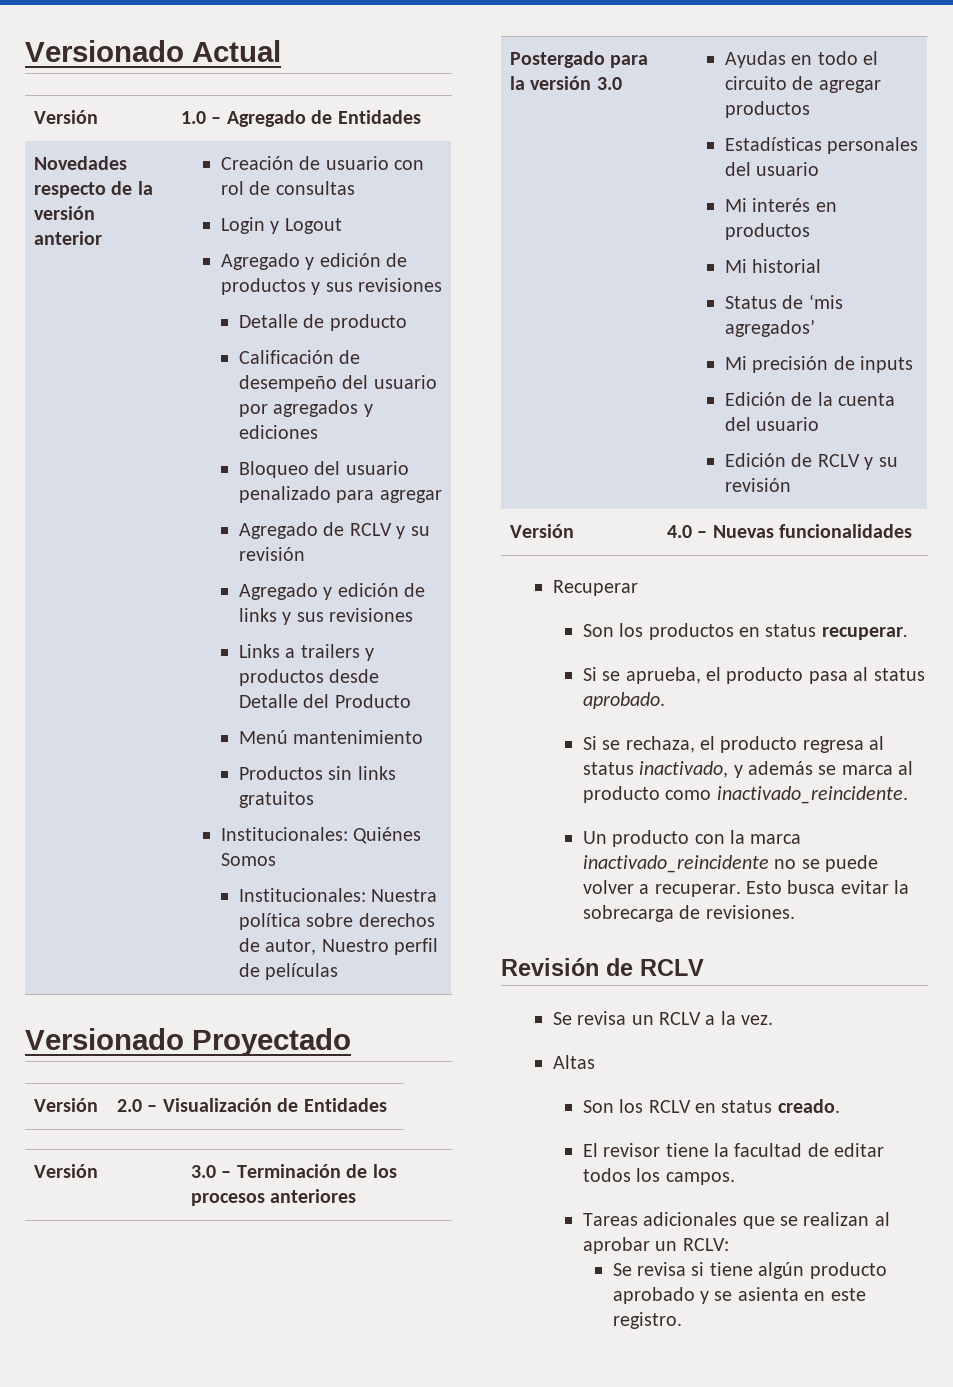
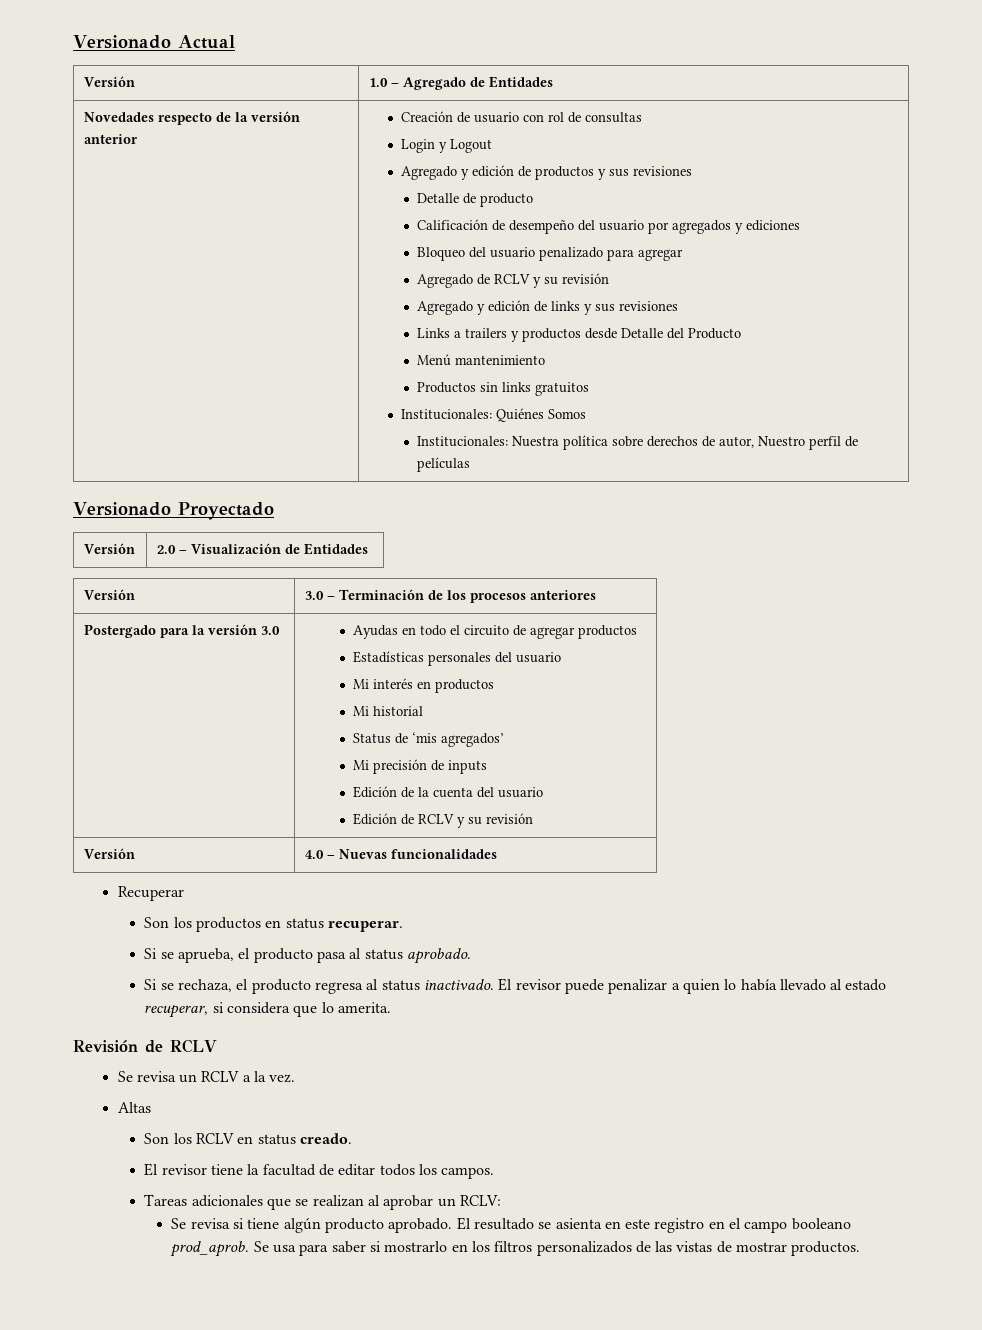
- Si se rechaza, el producto regresa al status inactivado, y además se marca al producto como inactivado_reincidente.
- Un producto con la marca inactivado_reincidente no se puede volver a recuperar. Esto busca evitar la sobrecarga de revisiones.
+ Si se rechaza, el producto regresa al status inactivado. El revisor puede penalizar a quien lo había llevado al estado recuperar, si considera que lo amerita.
- Se revisa si tiene algún producto aprobado y se asienta en este registro.
+ Se revisa si tiene algún producto aprobado. El resultado se asienta en este registro en el campo booleano prod_aprob. Se usa para saber si mostrarlo en los filtros personalizados de las vistas de mostrar productos.

